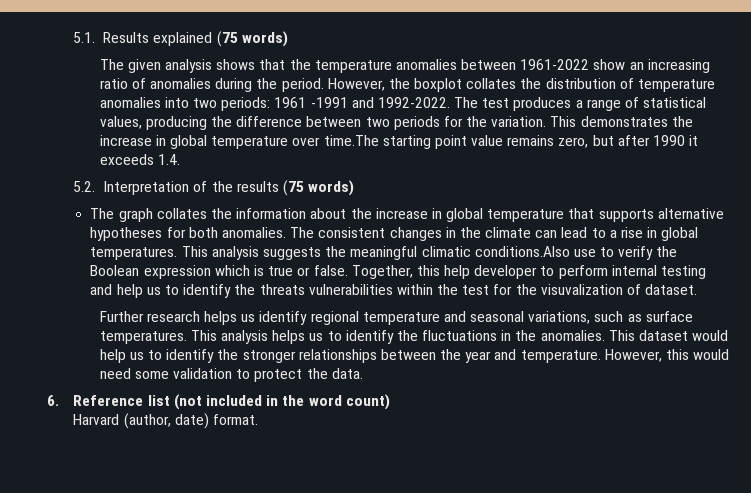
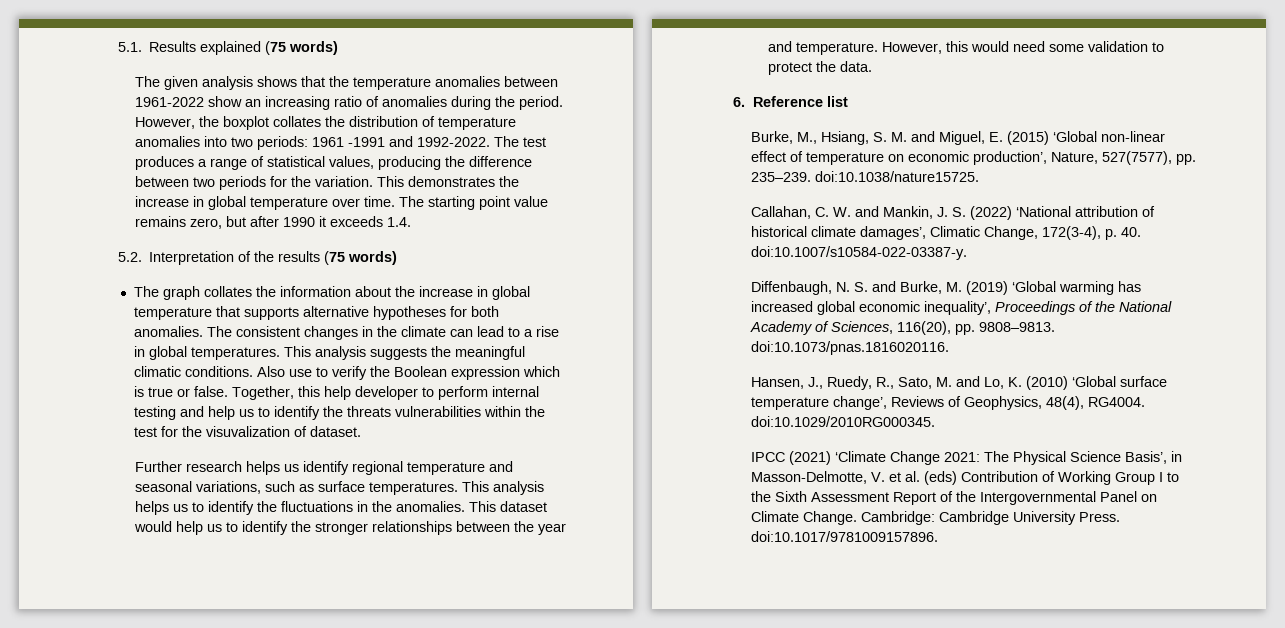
- This demonstrates the increase in global temperature over time.The starting point value remains zero, but after 1990 it exceeds 1.4.
+ This demonstrates the increase in global temperature over time. The starting point value remains zero, but after 1990 it exceeds 1.4.
- This analysis suggests the meaningful climatic conditions.Also use to verify the Boolean expression which is true or false.
+ This analysis suggests the meaningful climatic conditions. Also use to verify the Boolean expression which is true or false.
- 6. Reference list (not included in the word count)
- Harvard (author, date) format.
+ 6. Reference list
+ Burke, M., Hsiang, S. M. and Miguel, E. (2015) ‘Global non-linear effect of temperature on economic production’, Nature, 527(7577), pp. 235–239. doi:10.1038/nature15725.
+ Callahan, C. W. and Mankin, J. S. (2022) ‘National attribution of historical climate damages’, Climatic Change, 172(3-4), p. 40. doi:10.1007/s10584-022-03387-y.
+ Diffenbaugh, N. S. and Burke, M. (2019) ‘Global warming has increased global economic inequality’, Proceedings of the National Academy of Sciences, 116(20), pp. 9808–9813. doi:10.1073/pnas.1816020116.
+ Hansen, J., Ruedy, R., Sato, M. and Lo, K. (2010) ‘Global surface temperature change’, Reviews of Geophysics, 48(4), RG4004. doi:10.1029/2010RG000345.
+ IPCC (2021) ‘Climate Change 2021: The Physical Science Basis’, in Masson-Delmotte, V. et al. (eds) Contribution of Working Group I to the Sixth Assessment Report of the Intergovernmental Panel on Climate Change. Cambridge: Cambridge University Press. doi:10.1017/9781009157896.

